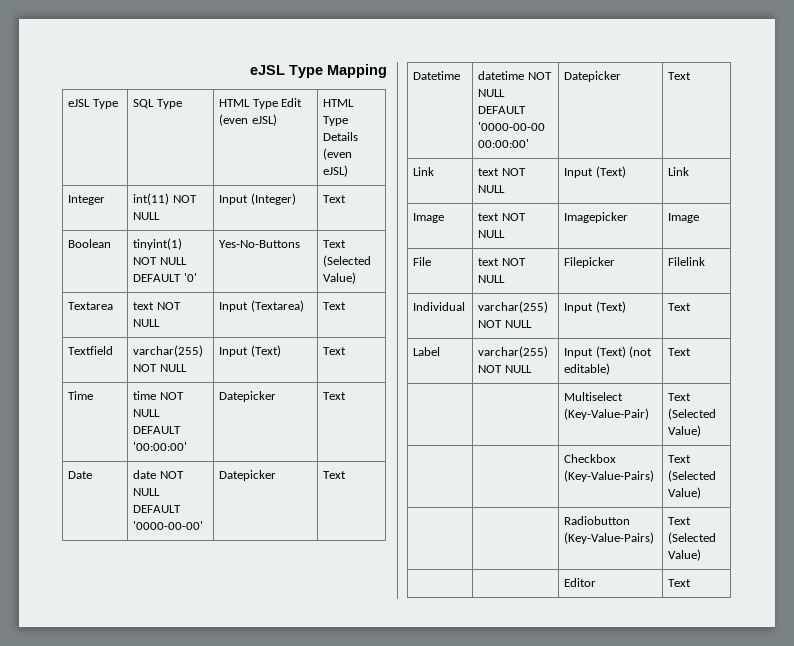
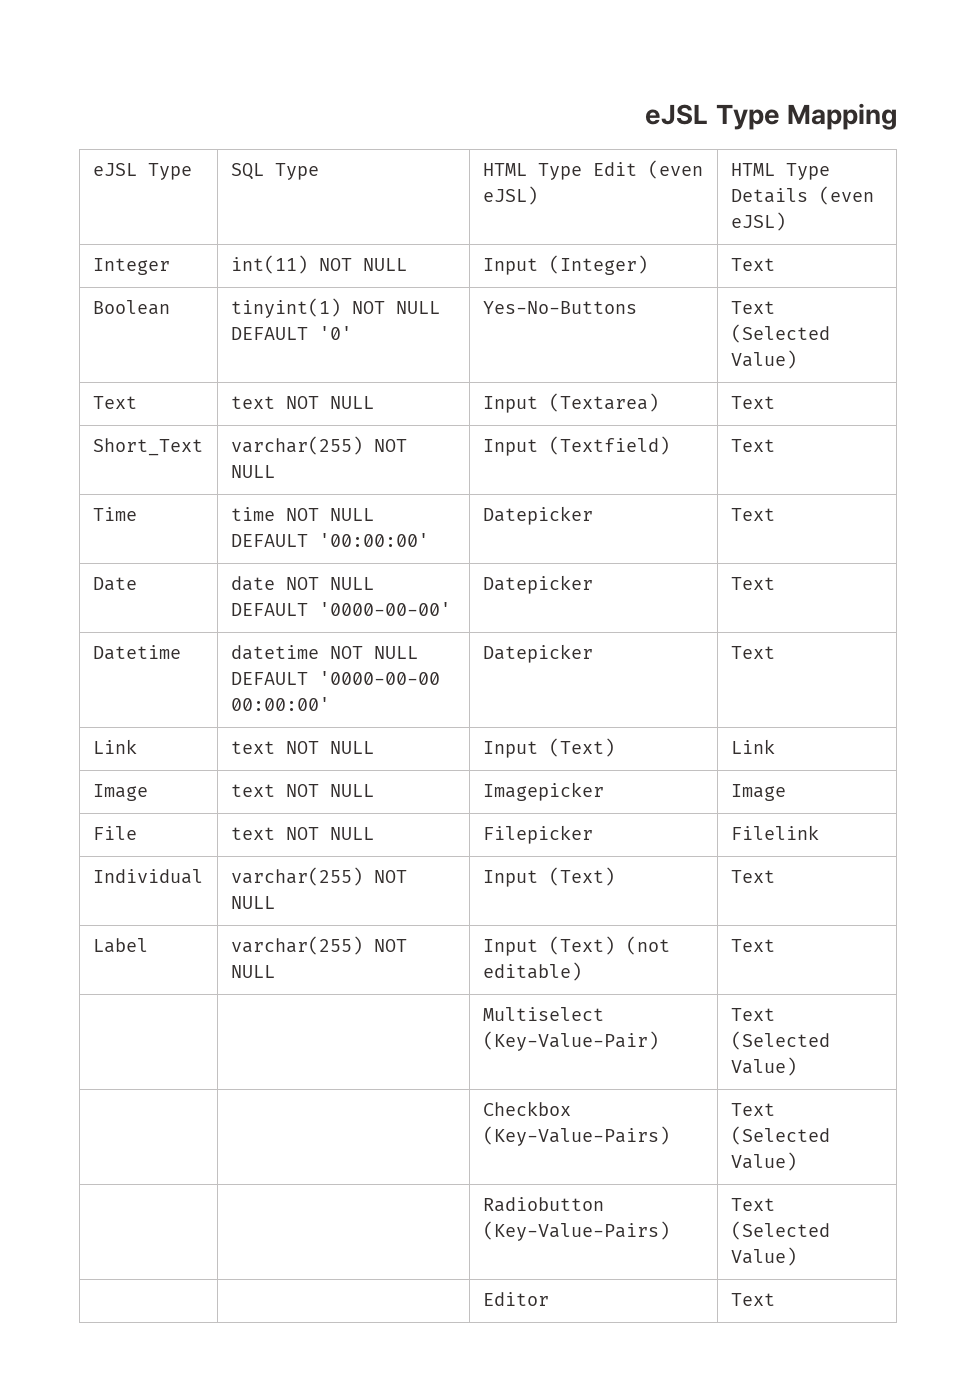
- Textarea | text NOT NULL | Input (Textarea) | Text
+ Text | text NOT NULL | Input (Textarea) | Text
- Textfield | varchar(255) NOT NULL | Input (Text) | Text
+ Short_Text | varchar(255) NOT NULL | Input (Textfield) | Text

